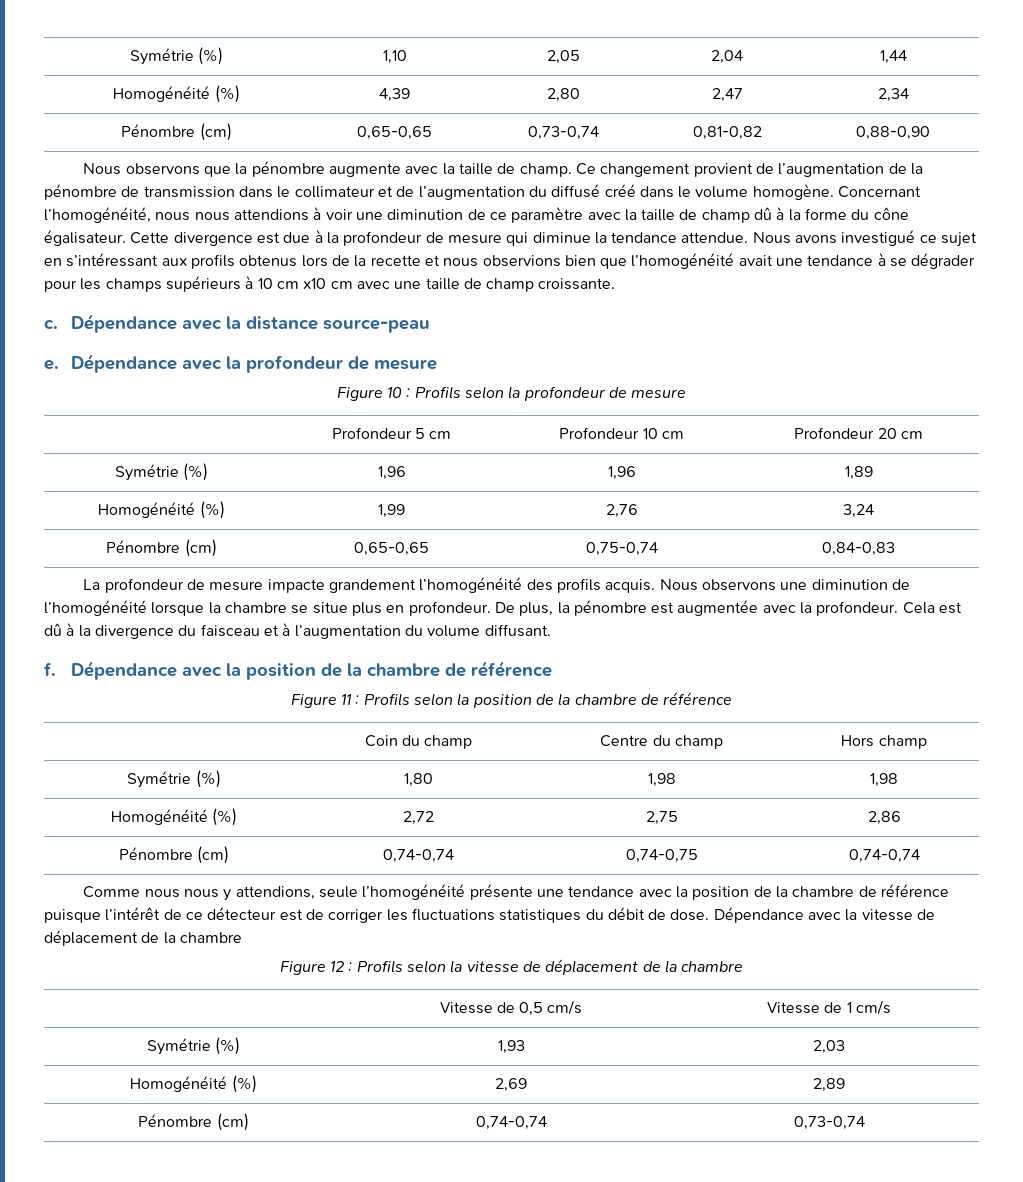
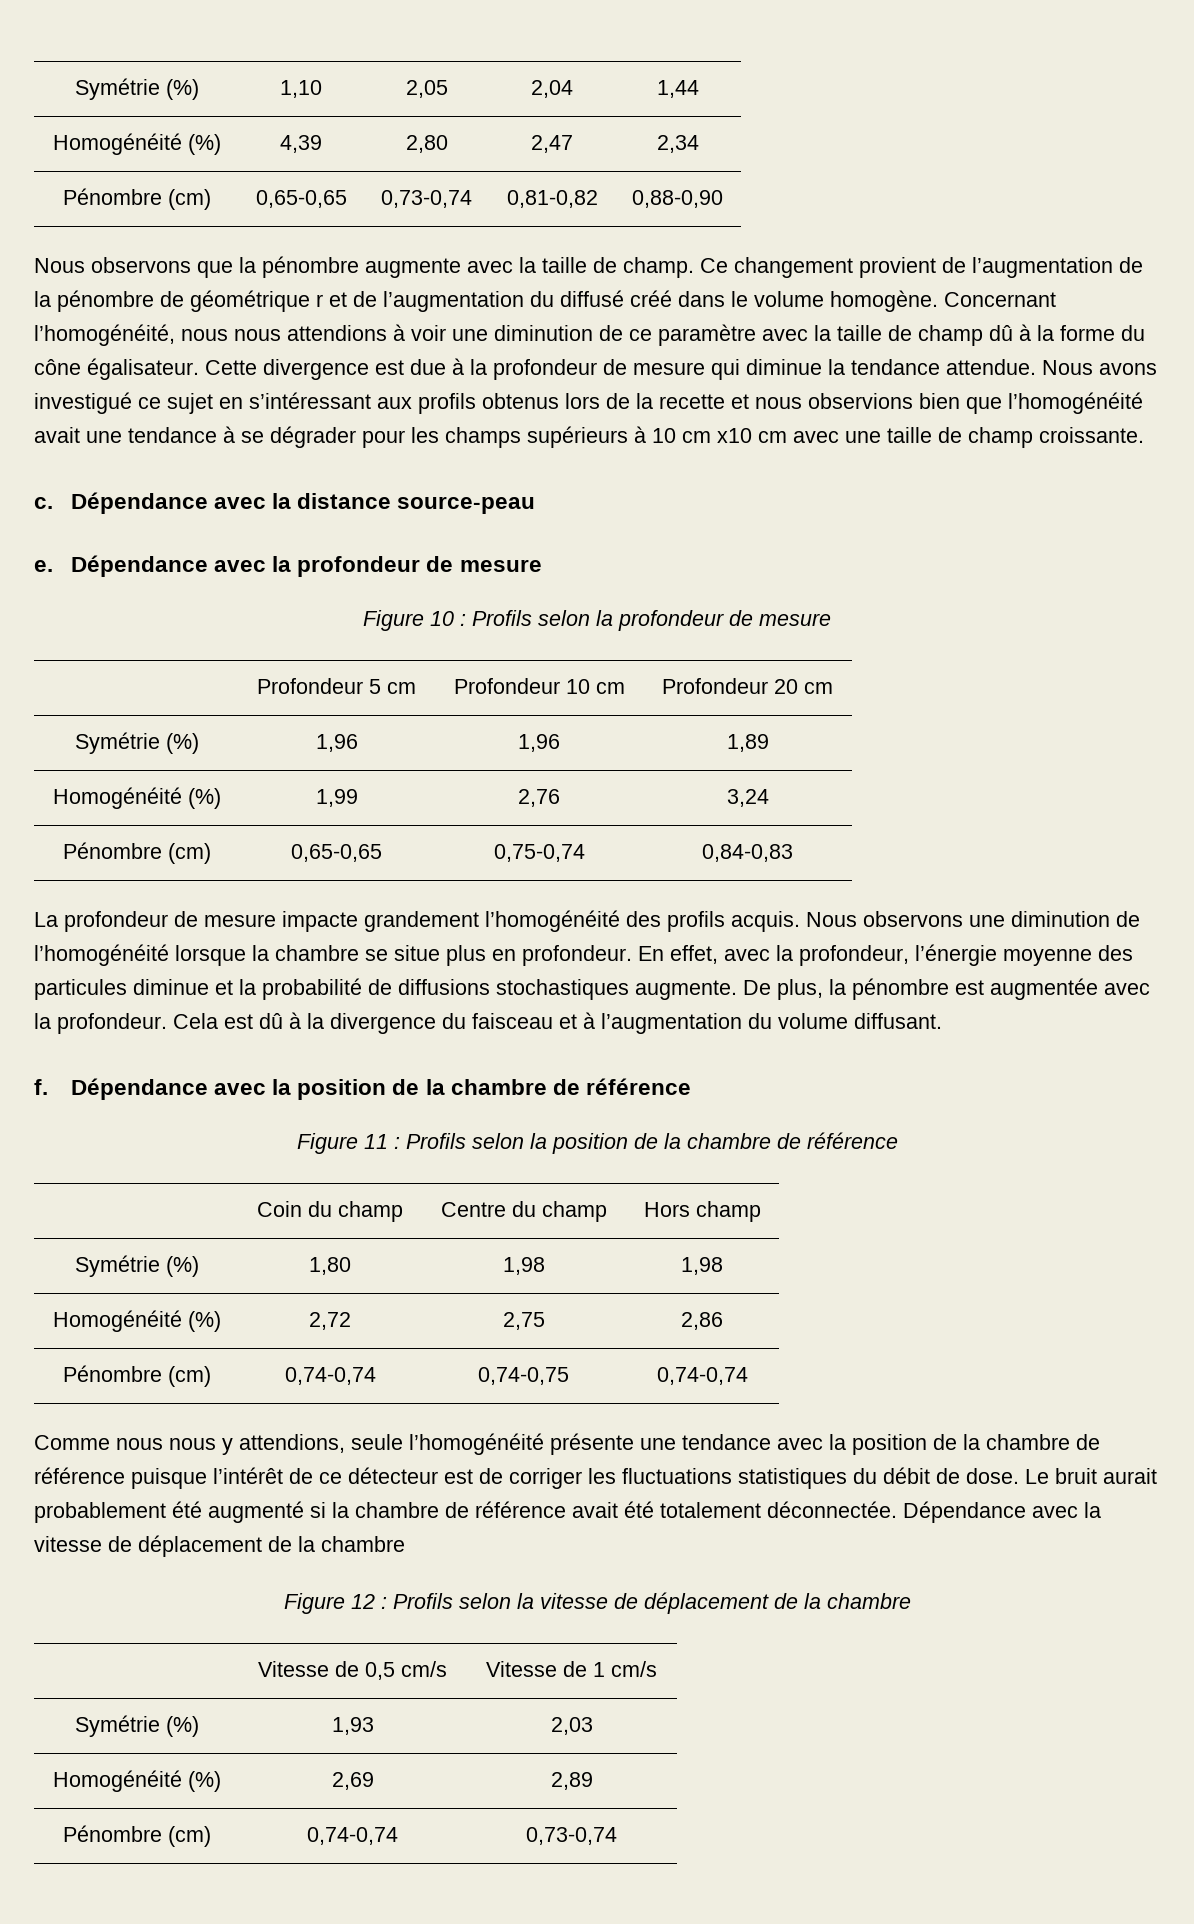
- Ce changement provient de l’augmentation de la pénombre de transmission dans le collimateur et de l’augmentation du diffusé créé dans le volume homogène.
+ Ce changement provient de l’augmentation de la pénombre de géométrique r et de l’augmentation du diffusé créé dans le volume homogène.
+ En effet, avec la profondeur, l’énergie moyenne des particules diminue et la probabilité de diffusions stochastiques augmente.
+ Le bruit aurait probablement été augmenté si la chambre de référence avait été totalement déconnectée.

